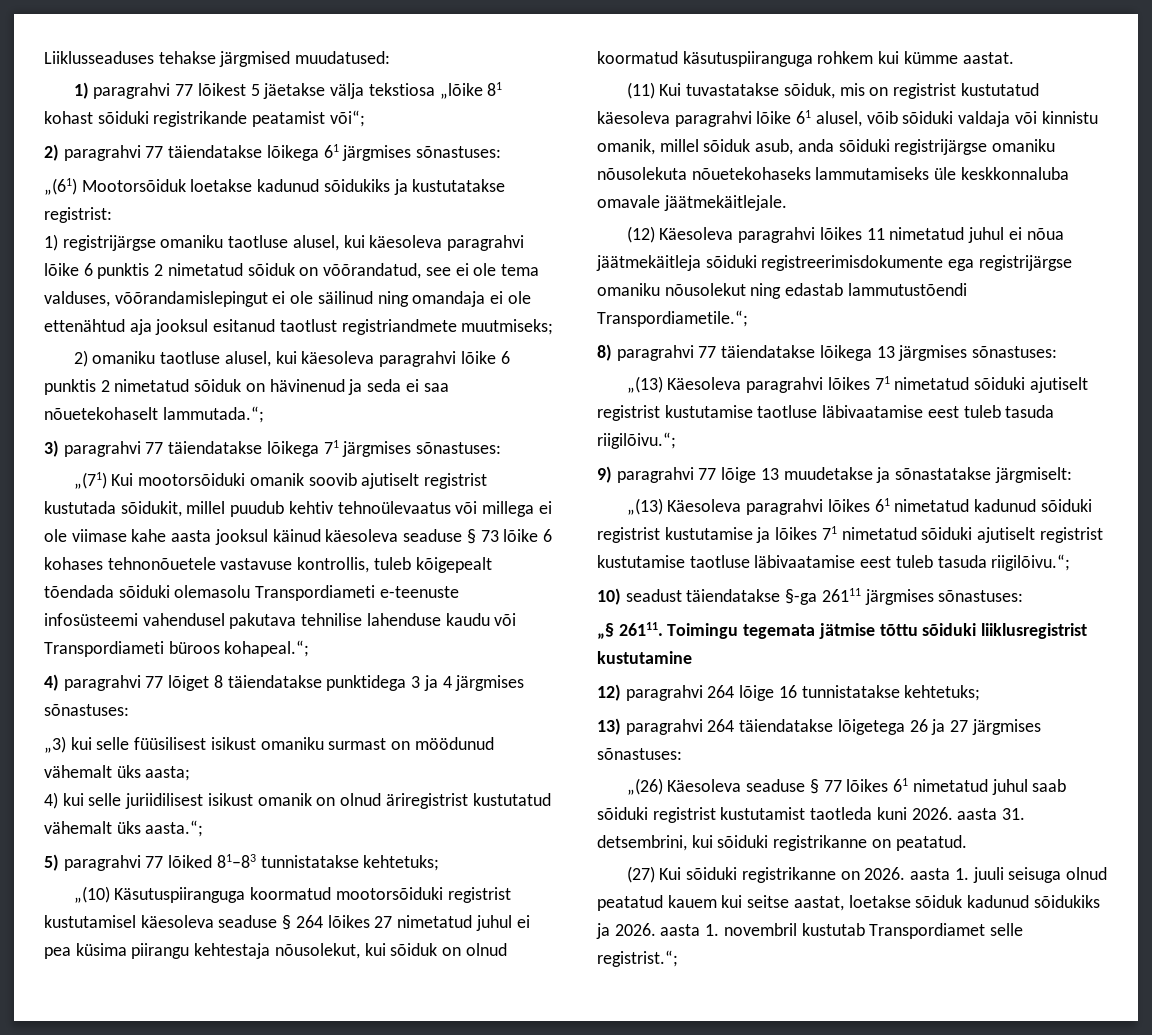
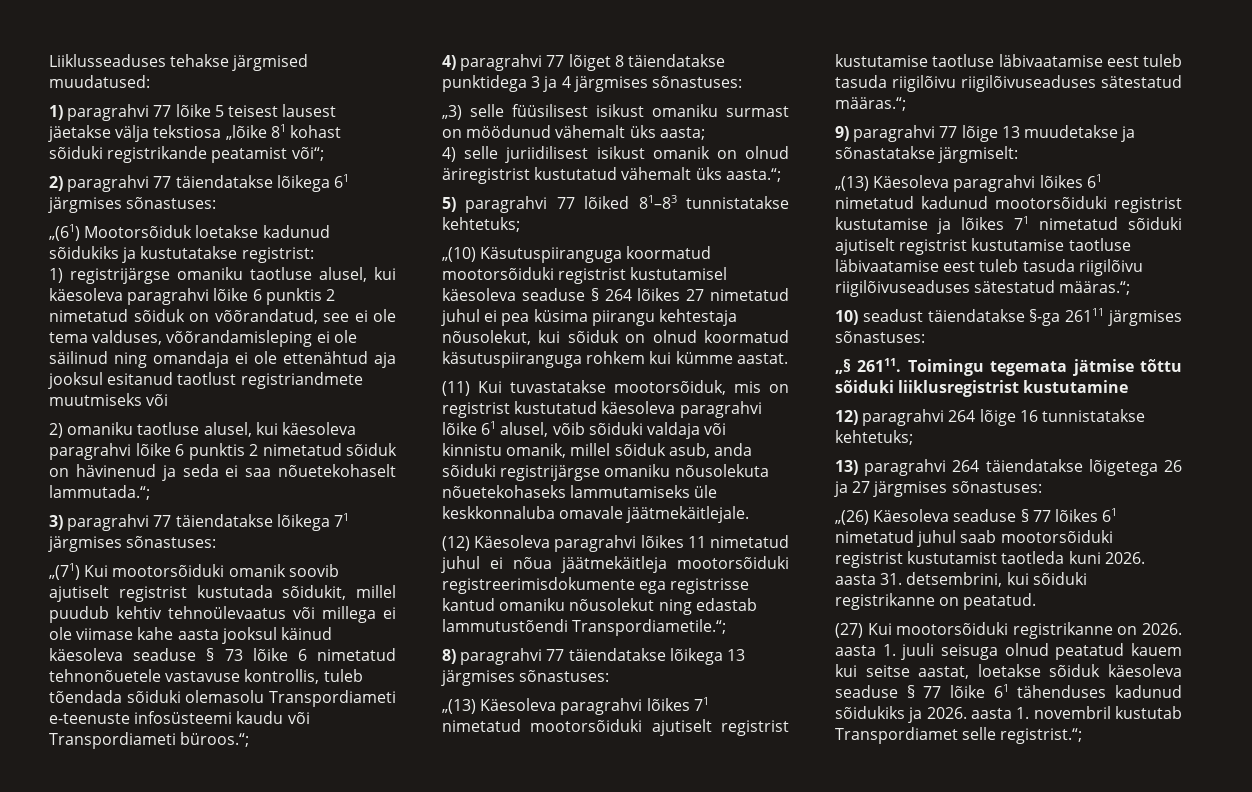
- 1) paragrahvi 77 lõikest 5 jäetakse välja tekstiosa „lõike 81 kohast sõiduki registrikande peatamist või“;
+ 1) paragrahvi 77 lõike 5 teisest lausest jäetakse välja tekstiosa „lõike 81 kohast sõiduki registrikande peatamist või“;
- 1) registrijärgse omaniku taotluse alusel, kui käesoleva paragrahvi lõike 6 punktis 2 nimetatud sõiduk on võõrandatud, see ei ole tema valduses, võõrandamislepingut ei ole säilinud ning omandaja ei ole ettenähtud aja jooksul esitanud taotlust registriandmete muutmiseks;
+ 1) registrijärgse omaniku taotluse alusel, kui käesoleva paragrahvi lõike 6 punktis 2 nimetatud sõiduk on võõrandatud, see ei ole tema valduses, võõrandamisleping ei ole säilinud ning omandaja ei ole ettenähtud aja jooksul esitanud taotlust registriandmete muutmiseks või
- „(71) Kui mootorsõiduki omanik soovib ajutiselt registrist kustutada sõidukit, millel puudub kehtiv tehnoülevaatus või millega ei ole viimase kahe aasta jooksul käinud käesoleva seaduse § 73 lõike 6 kohases tehnonõuetele vastavuse kontrollis, tuleb kõigepealt tõendada sõiduki olemasolu Transpordiameti e-teenuste infosüsteemi vahendusel pakutava tehnilise lahenduse kaudu või Transpordiameti büroos kohapeal.“;
+ „(71) Kui mootorsõiduki omanik soovib ajutiselt registrist kustutada sõidukit, millel puudub kehtiv tehnoülevaatus või millega ei ole viimase kahe aasta jooksul käinud käesoleva seaduse § 73 lõike 6 nimetatud tehnonõuetele vastavuse kontrollis, tuleb tõendada sõiduki olemasolu Transpordiameti e-teenuste infosüsteemi kaudu või Transpordiameti büroos.“;
- „3) kui selle füüsilisest isikust omaniku surmast on möödunud vähemalt üks aasta;
+ „3) selle füüsilisest isikust omaniku surmast on möödunud vähemalt üks aasta;
- 4) kui selle juriidilisest isikust omanik on olnud äriregistrist kustutatud vähemalt üks aasta.“;
+ 4) selle juriidilisest isikust omanik on olnud äriregistrist kustutatud vähemalt üks aasta.“;
- (11) Kui tuvastatakse sõiduk, mis on registrist kustutatud käesoleva paragrahvi lõike 61 alusel, võib sõiduki valdaja või kinnistu omanik, millel sõiduk asub, anda sõiduki registrijärgse omaniku nõusolekuta nõuetekohaseks lammutamiseks üle keskkonnaluba omavale jäätmekäitlejale.
+ (11) Kui tuvastatakse mootorsõiduk, mis on registrist kustutatud käesoleva paragrahvi lõike 61 alusel, võib sõiduki valdaja või kinnistu omanik, millel sõiduk asub, anda sõiduki registrijärgse omaniku nõusolekuta nõuetekohaseks lammutamiseks üle keskkonnaluba omavale jäätmekäitlejale.
- (12) Käesoleva paragrahvi lõikes 11 nimetatud juhul ei nõua jäätmekäitleja sõiduki registreerimisdokumente ega registrijärgse omaniku nõusolekut ning edastab lammutustõendi Transpordiametile.“;
+ (12) Käesoleva paragrahvi lõikes 11 nimetatud juhul ei nõua jäätmekäitleja mootorsõiduki registreerimisdokumente ega registrisse kantud omaniku nõusolekut ning edastab lammutustõendi Transpordiametile.“;
- „(13) Käesoleva paragrahvi lõikes 71 nimetatud sõiduki ajutiselt registrist kustutamise taotluse läbivaatamise eest tuleb tasuda riigilõivu.“;
+ „(13) Käesoleva paragrahvi lõikes 71 nimetatud mootorsõiduki ajutiselt registrist kustutamise taotluse läbivaatamise eest tuleb tasuda riigilõivu riigilõivuseaduses sätestatud määras.“;
- „(13) Käesoleva paragrahvi lõikes 61 nimetatud kadunud sõiduki registrist kustutamise ja lõikes 71 nimetatud sõiduki ajutiselt registrist kustutamise taotluse läbivaatamise eest tuleb tasuda riigilõivu.“;
+ „(13) Käesoleva paragrahvi lõikes 61 nimetatud kadunud mootorsõiduki registrist kustutamise ja lõikes 71 nimetatud sõiduki ajutiselt registrist kustutamise taotluse läbivaatamise eest tuleb tasuda riigilõivu riigilõivuseaduses sätestatud määras.“;
- „(26) Käesoleva seaduse § 77 lõikes 61 nimetatud juhul saab sõiduki registrist kustutamist taotleda kuni 2026. aasta 31. detsembrini, kui sõiduki registrikanne on peatatud.
+ „(26) Käesoleva seaduse § 77 lõikes 61 nimetatud juhul saab mootorsõiduki registrist kustutamist taotleda kuni 2026. aasta 31. detsembrini, kui sõiduki registrikanne on peatatud.
- (27) Kui sõiduki registrikanne on 2026. aasta 1. juuli seisuga olnud peatatud kauem kui seitse aastat, loetakse sõiduk kadunud sõidukiks ja 2026. aasta 1. novembril kustutab Transpordiamet selle registrist.“;
+ (27) Kui mootorsõiduki registrikanne on 2026. aasta 1. juuli seisuga olnud peatatud kauem kui seitse aastat, loetakse sõiduk käesoleva seaduse § 77 lõike 61 tähenduses kadunud sõidukiks ja 2026. aasta 1. novembril kustutab Transpordiamet selle registrist.“;

